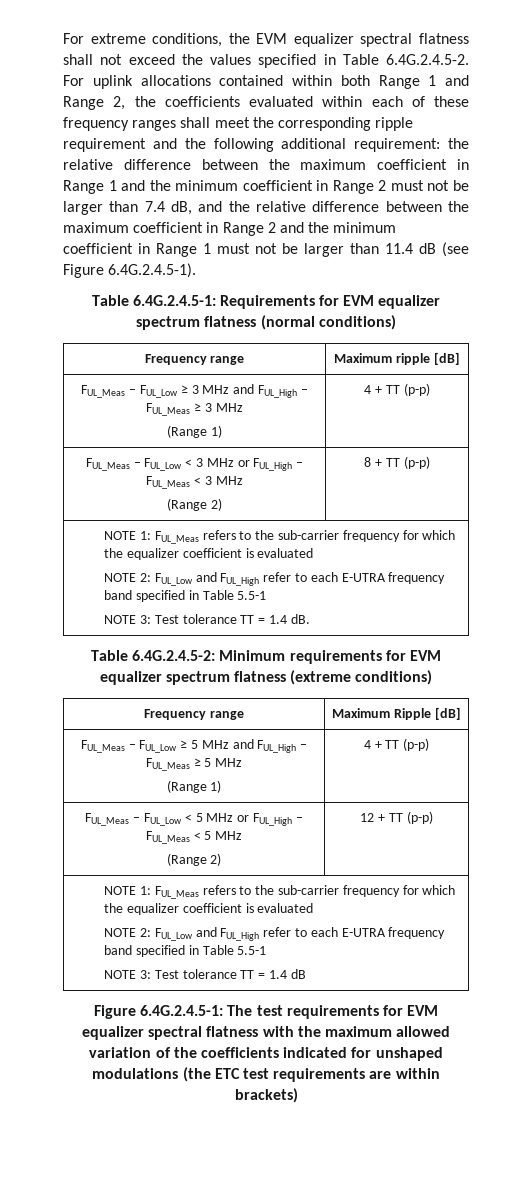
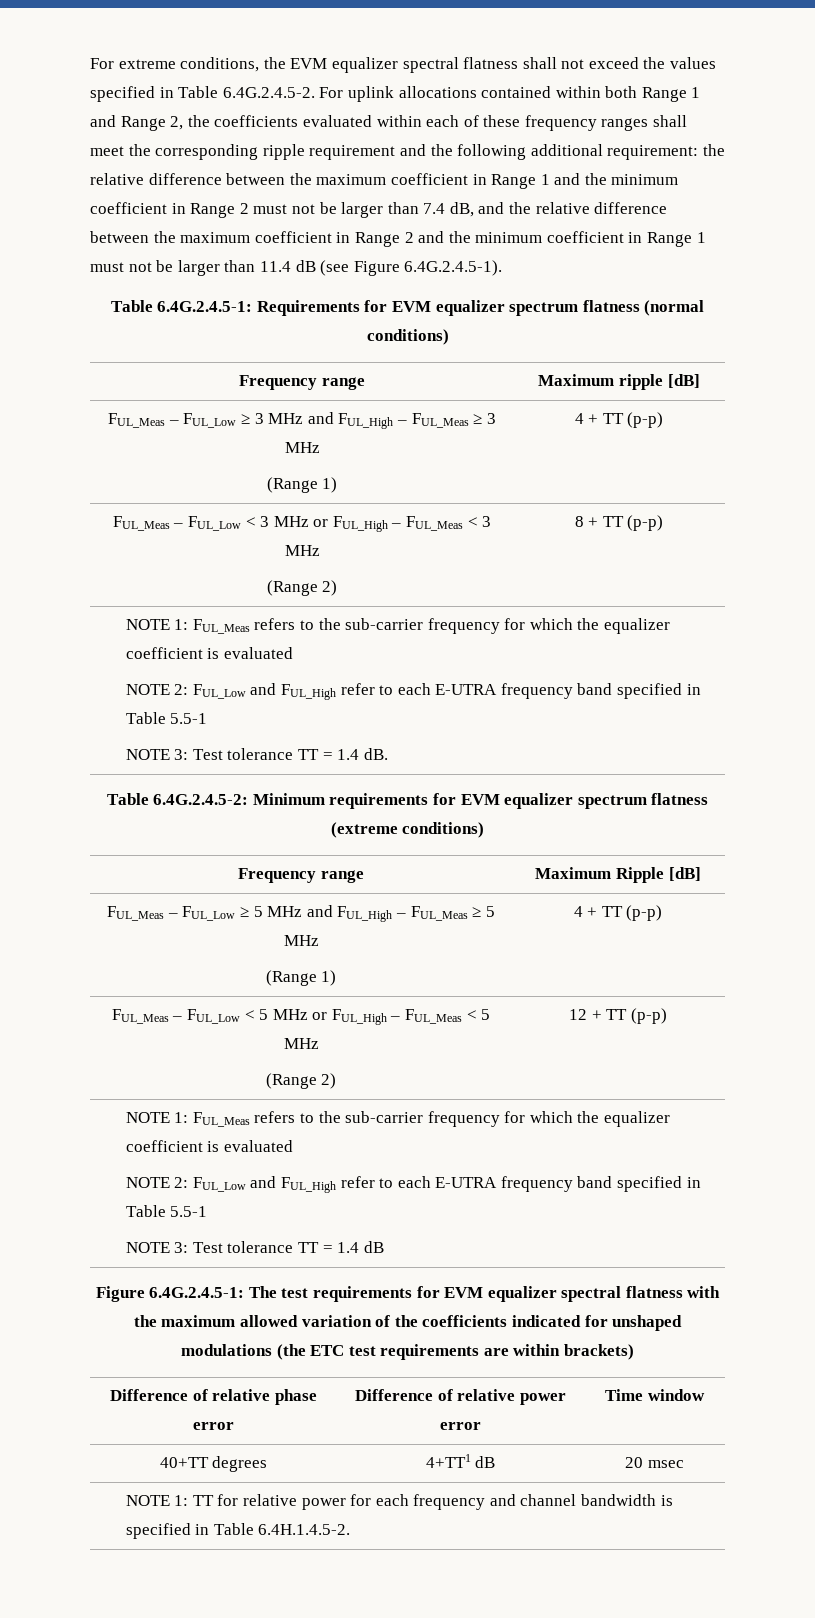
+ Difference of relative phase error | Difference of relative power error | Time window
+ 40+TT degrees | 4+TT1 dB | 20 msec
+ NOTE 1: TT for relative power for each frequency and channel bandwidth is specified in Table 6.4H.1.4.5-2.

